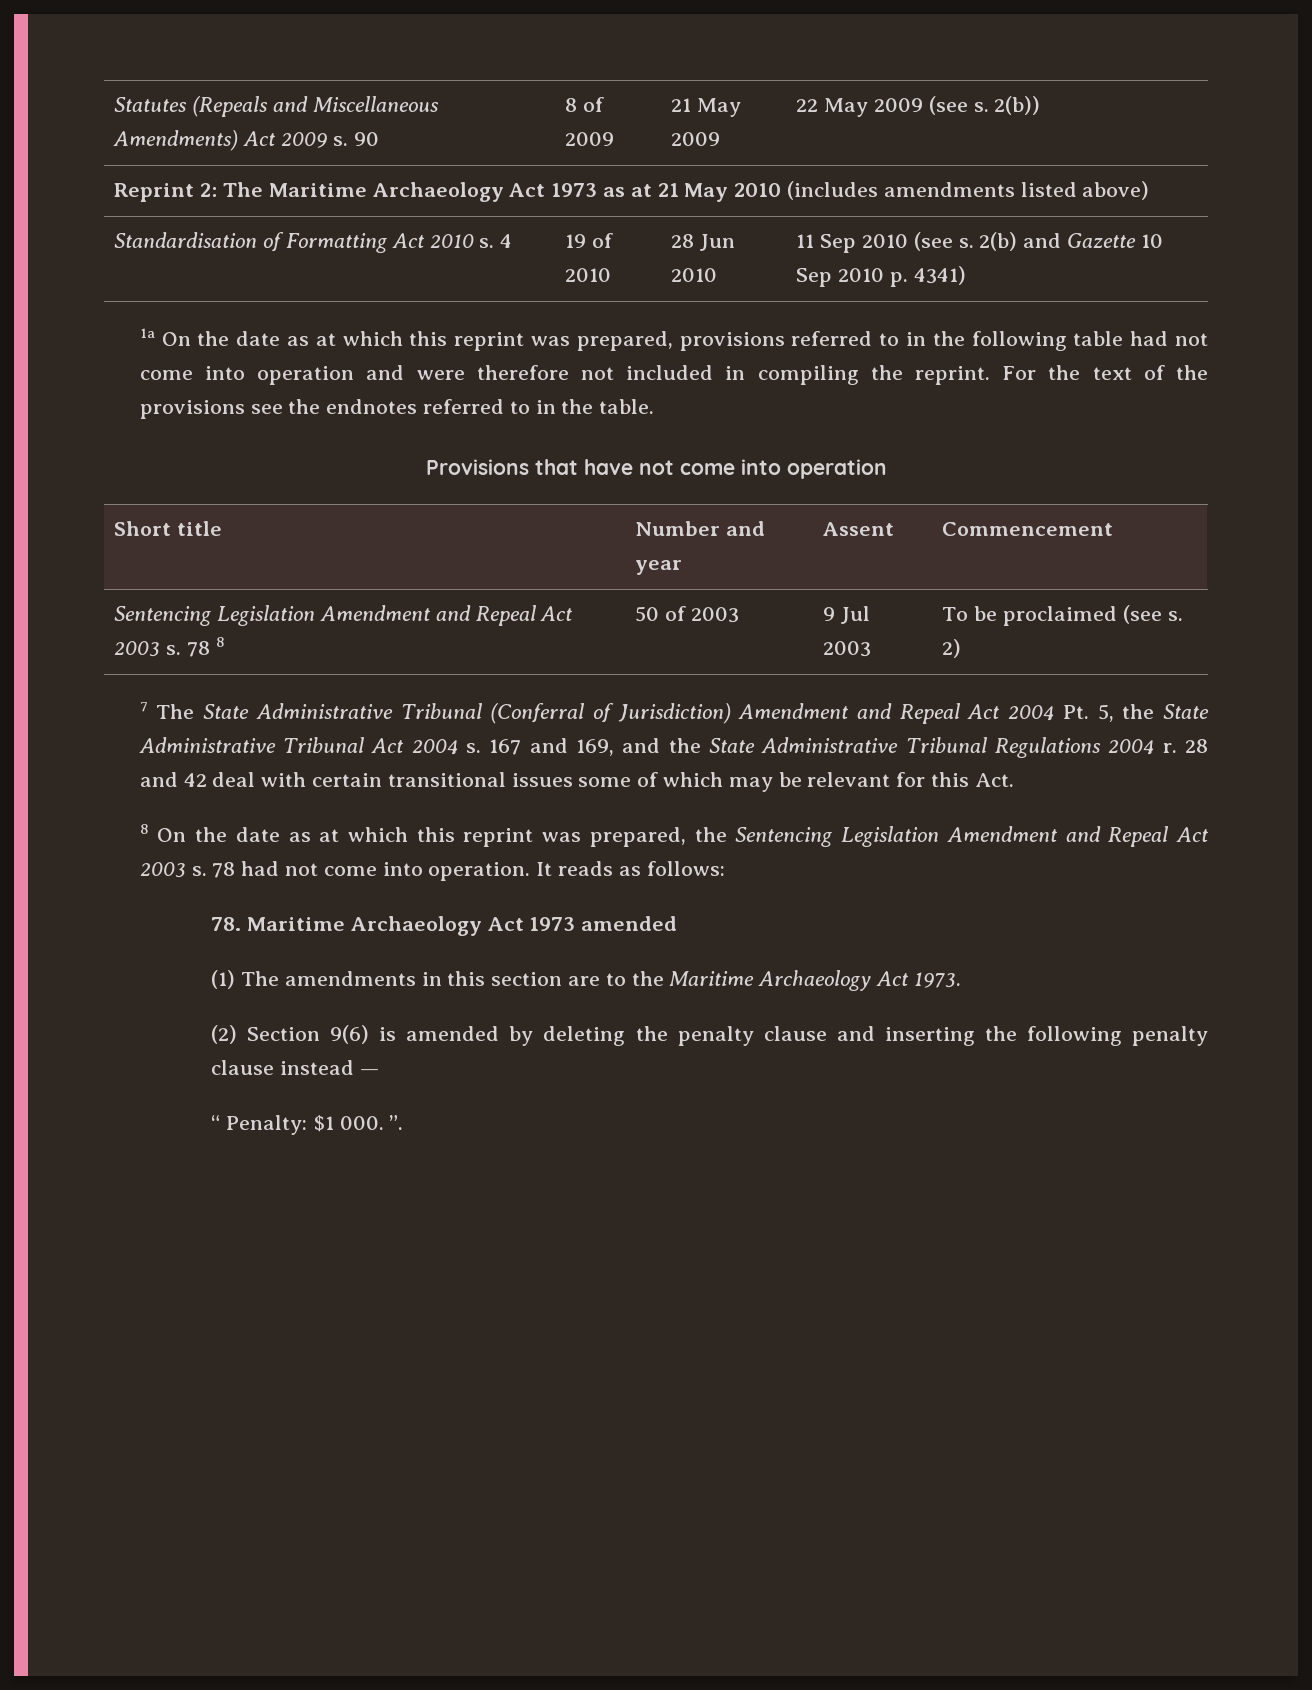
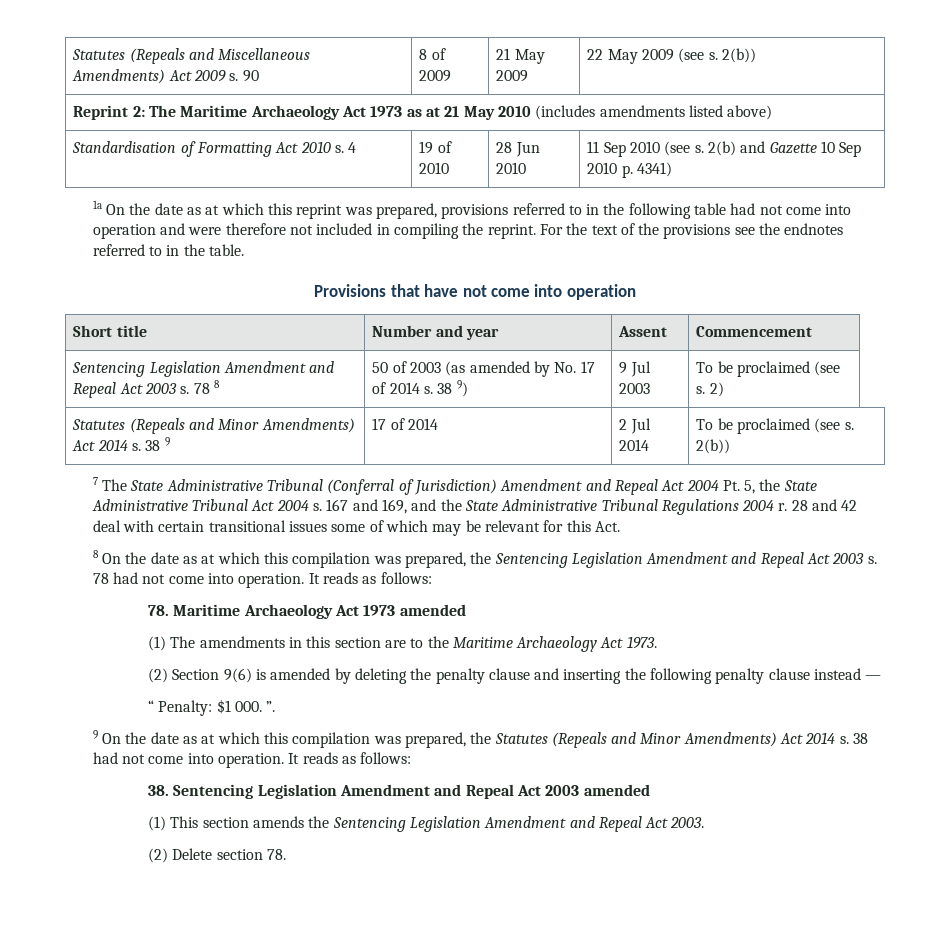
- Sentencing Legislation Amendment and Repeal Act 2003 s. 78 8 | 50 of 2003 | 9 Jul 2003 | To be proclaimed (see s. 2)
+ Sentencing Legislation Amendment and Repeal Act 2003 s. 78 8 | 50 of 2003 (as amended by No. 17 of 2014 s. 38 9) | 9 Jul 2003 | To be proclaimed (see s. 2)
+ Statutes (Repeals and Minor Amendments) Act 2014 s. 38 9 | 17 of 2014 | 2 Jul 2014 | To be proclaimed (see s. 2(b))
- 8 On the date as at which this reprint was prepared, the Sentencing Legislation Amendment and Repeal Act 2003 s.
+ 8 On the date as at which this compilation was prepared, the Sentencing Legislation Amendment and Repeal Act 2003 s.
+ 9 On the date as at which this compilation was prepared, the Statutes (Repeals and Minor Amendments) Act 2014 s. 38 had not come into operation. It reads as follows:
+ 38. Sentencing Legislation Amendment and Repeal Act 2003 amended
+ (1) This section amends the Sentencing Legislation Amendment and Repeal Act 2003.
+ (2) Delete section 78.

